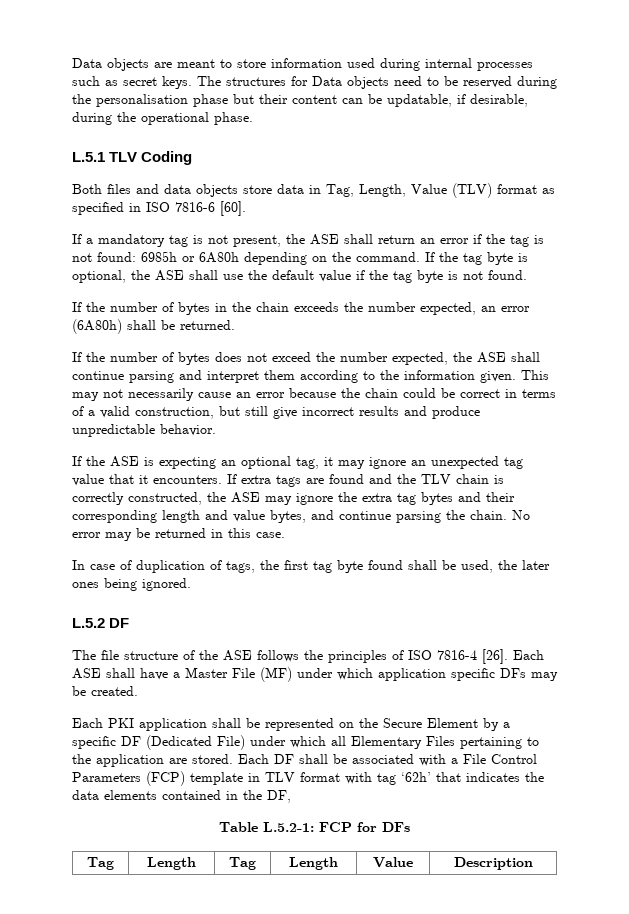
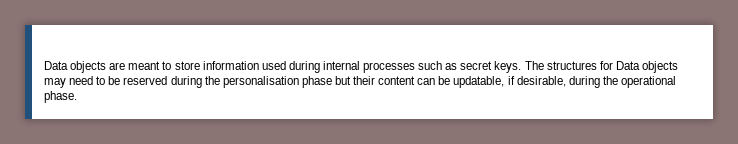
- The structures for Data objects need to be reserved during the personalisation phase but their content can be updatable, if desirable, during the operational phase.
+ The structures for Data objects may need to be reserved during the personalisation phase but their content can be updatable, if desirable, during the operational phase.
- L.5.1 TLV Coding
- Both files and data objects store data in Tag, Length, Value (TLV) format as specified in ISO 7816-6 [60].
- If a mandatory tag is not present, the ASE shall return an error if the tag is not found: 6985h or 6A80h depending on the command. If the tag byte is optional, the ASE shall use the default value if the tag byte is not found.
- If the number of bytes in the chain exceeds the number expected, an error (6A80h) shall be returned.
- If the number of bytes does not exceed the number expected, the ASE shall continue parsing and interpret them according to the information given. This may not necessarily cause an error because the chain could be correct in terms of a valid construction, but still give incorrect results and produce unpredictable behavior.
- If the ASE is expecting an optional tag, it may ignore an unexpected tag value that it encounters. If extra tags are found and the TLV chain is correctly constructed, the ASE may ignore the extra tag bytes and their corresponding length and value bytes, and continue parsing the chain. No error may be returned in this case.
- In case of duplication of tags, the first tag byte found shall be used, the later ones being ignored.
- L.5.2 DF
- The file structure of the ASE follows the principles of ISO 7816-4 [26]. Each ASE shall have a Master File (MF) under which application specific DFs may be created.
- Each PKI application shall be represented on the Secure Element by a specific DF (Dedicated File) under which all Elementary Files pertaining to the application are stored. Each DF shall be associated with a File Control Parameters (FCP) template in TLV format with tag ‘62h’ that indicates the data elements contained in the DF,
- Table L.5.2-1: FCP for DFs
- Tag | Length | Tag | Length | Value | Description

